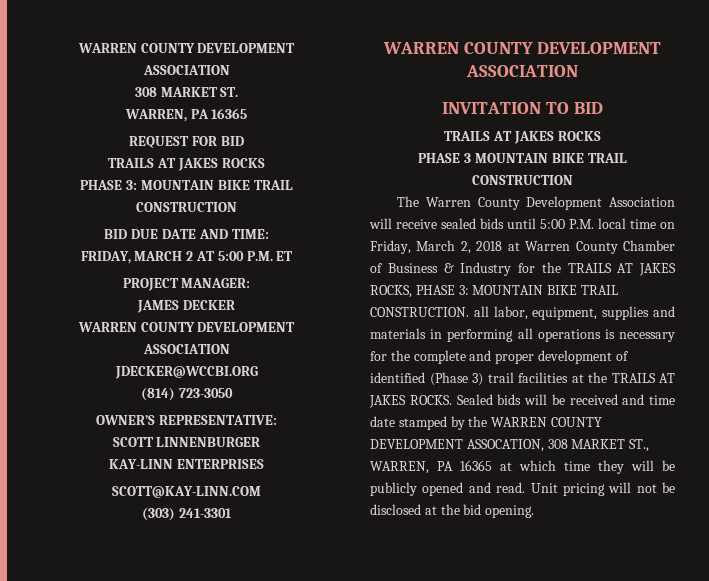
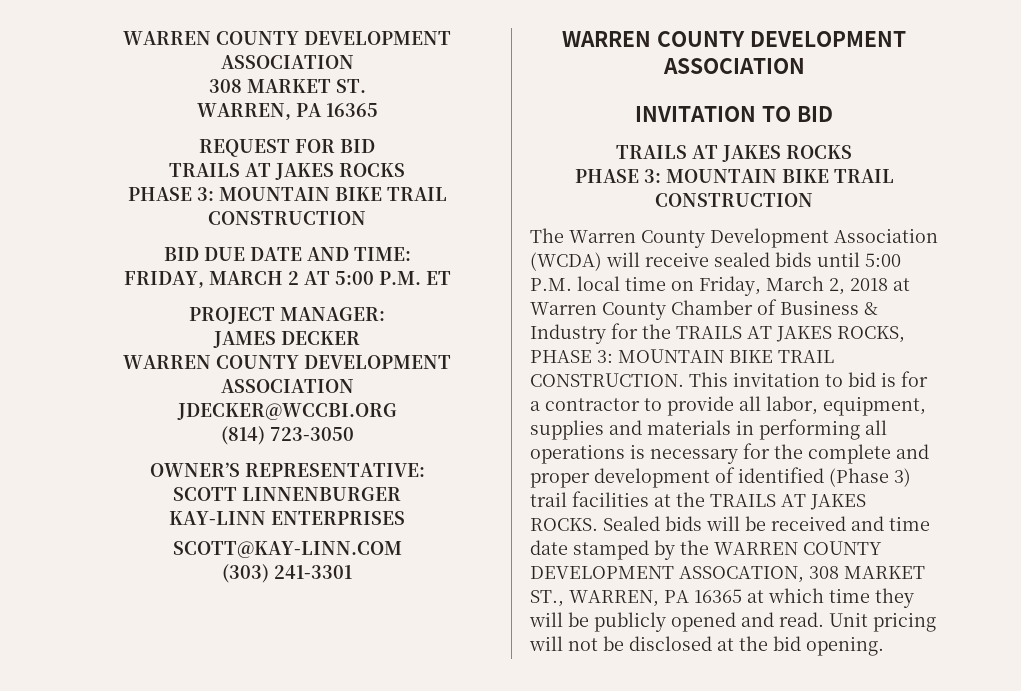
  INVITATION TO BID
  TRAILS AT JAKES ROCKS
- PHASE 3 MOUNTAIN BIKE TRAIL CONSTRUCTION
+ PHASE 3: MOUNTAIN BIKE TRAIL CONSTRUCTION
- The Warren County Development Association will receive sealed bids until 5:00 P.M. local time on Friday, March 2, 2018 at Warren County Chamber of Business & Industry for the TRAILS AT JAKES ROCKS, PHASE 3:
+ The Warren County Development Association (WCDA) will receive sealed bids until 5:00 P.M. local time on Friday, March 2, 2018 at Warren County Chamber of Business & Industry for the TRAILS AT JAKES ROCKS, PHASE 3:
- MOUNTAIN BIKE TRAIL CONSTRUCTION. all labor, equipment, supplies and materials in performing all operations is necessary for the complete and proper development of identified (Phase 3) trail facilities at the TRAILS AT JAKES ROCKS.
+ MOUNTAIN BIKE TRAIL CONSTRUCTION. This invitation to bid is for a contractor to provide all labor, equipment, supplies and materials in performing all operations is necessary for the complete and proper development of identified (Phase 3) trail facilities at the TRAILS AT JAKES ROCKS.

